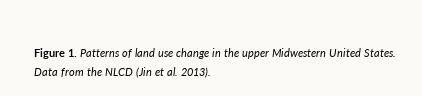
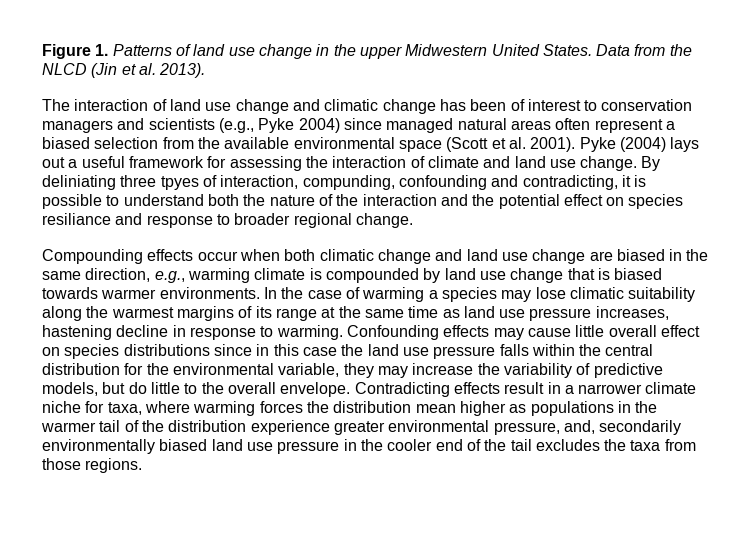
+ The interaction of land use change and climatic change has been of interest to conservation managers and scientists (e.g., Pyke 2004) since managed natural areas often represent a biased selection from the available environmental space (Scott et al. 2001). Pyke (2004) lays out a useful framework for assessing the interaction of climate and land use change. By deliniating three tpyes of interaction, compunding, confounding and contradicting, it is possible to understand both the nature of the interaction and the potential effect on species resiliance and response to broader regional change.
+ Compounding effects occur when both climatic change and land use change are biased in the same direction, e.g., warming climate is compounded by land use change that is biased towards warmer environments. In the case of warming a species may lose climatic suitability along the warmest margins of its range at the same time as land use pressure increases, hastening decline in response to warming. Confounding effects may cause little overall effect on species distributions since in this case the land use pressure falls within the central distribution for the environmental variable, they may increase the variability of predictive models, but do little to the overall envelope. Contradicting effects result in a narrower climate niche for taxa, where warming forces the distribution mean higher as populations in the warmer tail of the distribution experience greater environmental pressure, and, secondarily environmentally biased land use pressure in the cooler end of the tail excludes the taxa from those regions.

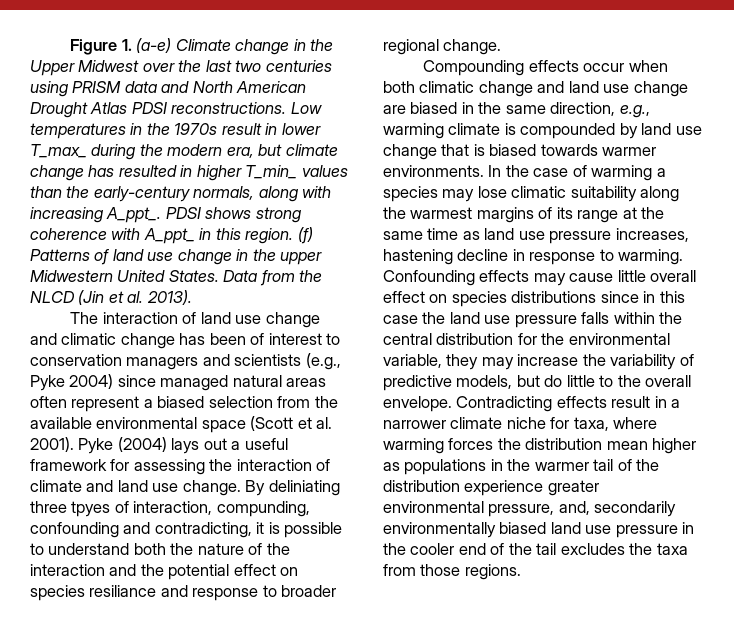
- Figure 1. Patterns of land use change in the upper Midwestern United States.
+ Figure 1. (a-e) Climate change in the Upper Midwest over the last two centuries using PRISM data and North American Drought Atlas PDSI reconstructions. Low temperatures in the 1970s result in lower T_max_ during the modern era, but climate change has resulted in higher T_min_ values than the early-century normals, along with increasing A_ppt_. PDSI shows strong coherence with A_ppt_ in this region. (f) Patterns of land use change in the upper Midwestern United States.

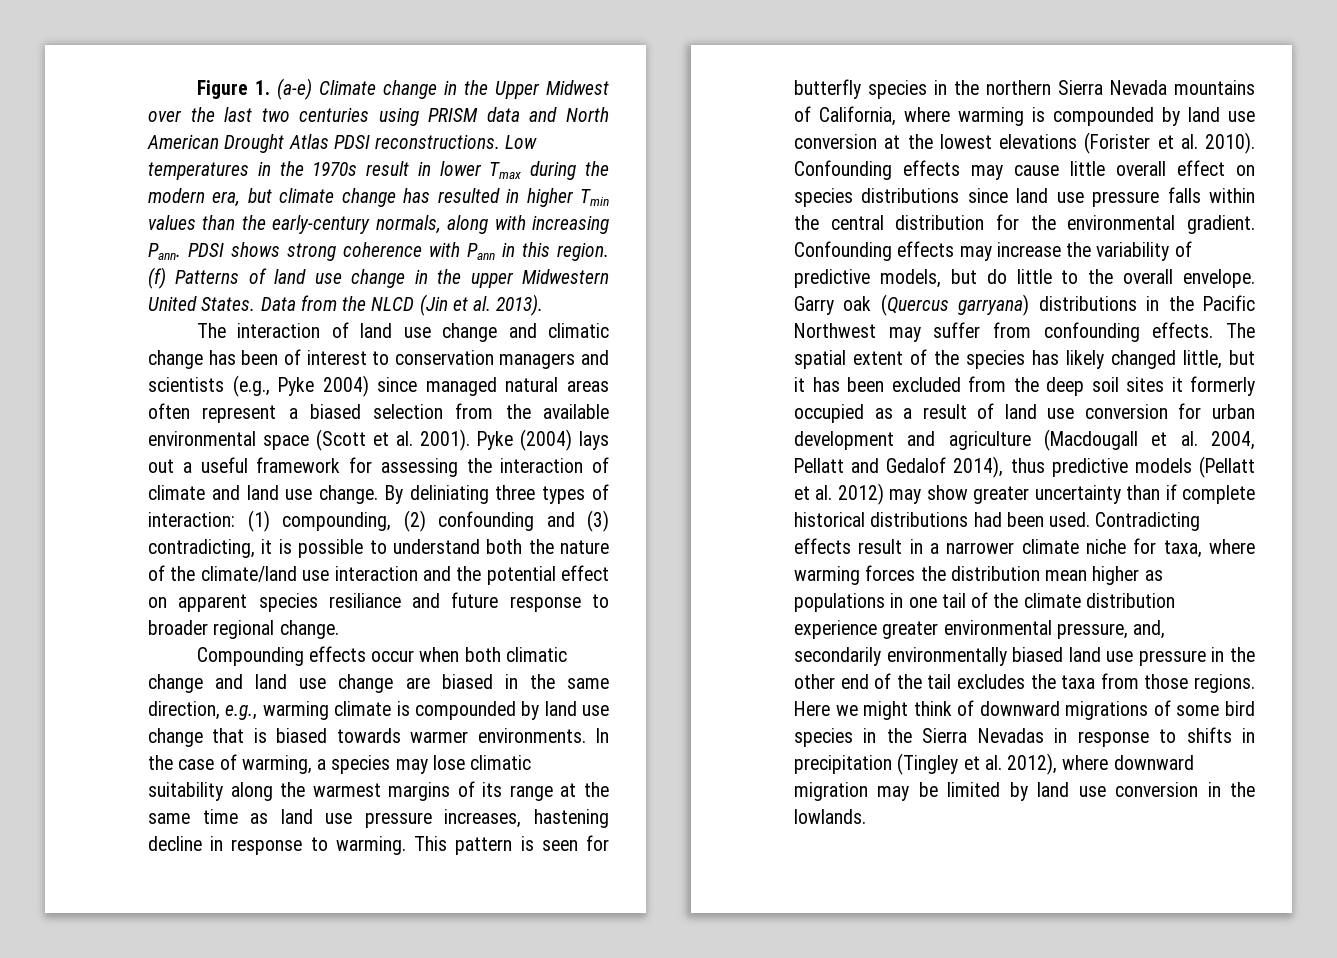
- Low temperatures in the 1970s result in lower T_max_ during the modern era, but climate change has resulted in higher T_min_ values than the early-century normals, along with increasing A_ppt_.
+ Low temperatures in the 1970s result in lower Tmax during the modern era, but climate change has resulted in higher Tmin values than the early-century normals, along with increasing Pann.
- PDSI shows strong coherence with A_ppt_ in this region.
+ PDSI shows strong coherence with Pann in this region.
- By deliniating three tpyes of interaction, compunding, confounding and contradicting, it is possible to understand both the nature of the interaction and the potential effect on species resiliance and response to broader regional change.
+ By deliniating three types of interaction: (1) compounding, (2) confounding and (3) contradicting, it is possible to understand both the nature of the climate/land use interaction and the potential effect on apparent species resiliance and future response to broader regional change.
- In the case of warming a species may lose climatic suitability along the warmest margins of its range at the same time as land use pressure increases, hastening decline in response to warming.
+ In the case of warming, a species may lose climatic suitability along the warmest margins of its range at the same time as land use pressure increases, hastening decline in response to warming.
+ This pattern is seen for butterfly species in the northern Sierra Nevada mountains of California, where warming is compounded by land use conversion at the lowest elevations (Forister et al. 2010).
- Confounding effects may cause little overall effect on species distributions since in this case the land use pressure falls within the central distribution for the environmental variable, they may increase the variability of predictive models, but do little to the overall envelope.
+ Confounding effects may cause little overall effect on species distributions since land use pressure falls within the central distribution for the environmental gradient. Confounding effects may increase the variability of predictive models, but do little to the overall envelope.
+ Garry oak (Quercus garryana) distributions in the Pacific Northwest may suffer from confounding effects. The spatial extent of the species has likely changed little, but it has been excluded from the deep soil sites it formerly occupied as a result of land use conversion for urban development and agriculture (Macdougall et al. 2004, Pellatt and Gedalof 2014), thus predictive models (Pellatt et al. 2012) may show greater uncertainty than if complete historical distributions had been used.
- Contradicting effects result in a narrower climate niche for taxa, where warming forces the distribution mean higher as populations in the warmer tail of the distribution experience greater environmental pressure, and, secondarily environmentally biased land use pressure in the cooler end of the tail excludes the taxa from those regions.
+ Contradicting effects result in a narrower climate niche for taxa, where warming forces the distribution mean higher as populations in one tail of the climate distribution experience greater environmental pressure, and, secondarily environmentally biased land use pressure in the other end of the tail excludes the taxa from those regions.
+ Here we might think of downward migrations of some bird species in the Sierra Nevadas in response to shifts in precipitation (Tingley et al. 2012), where downward migration may be limited by land use conversion in the lowlands.

